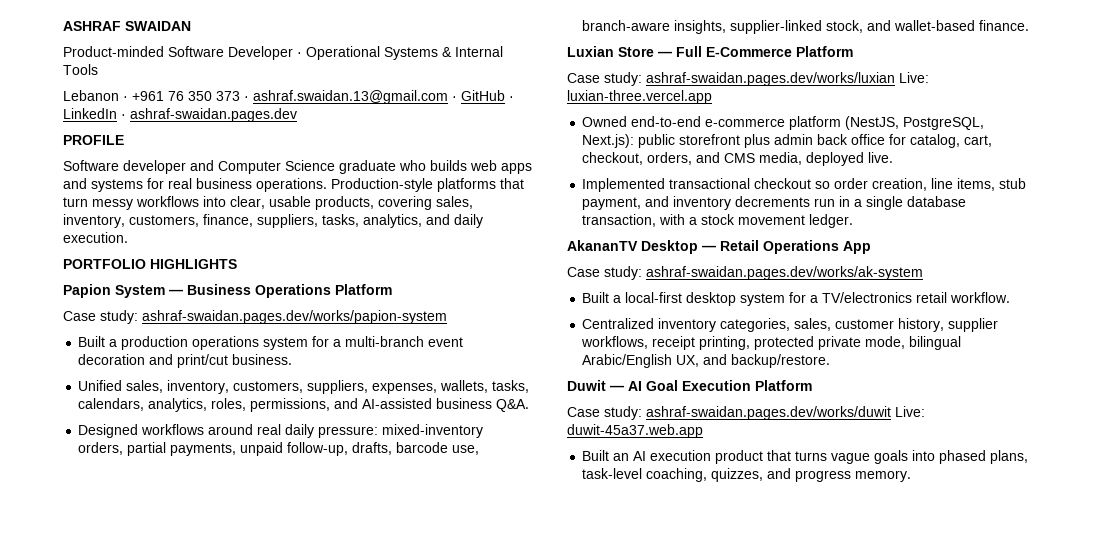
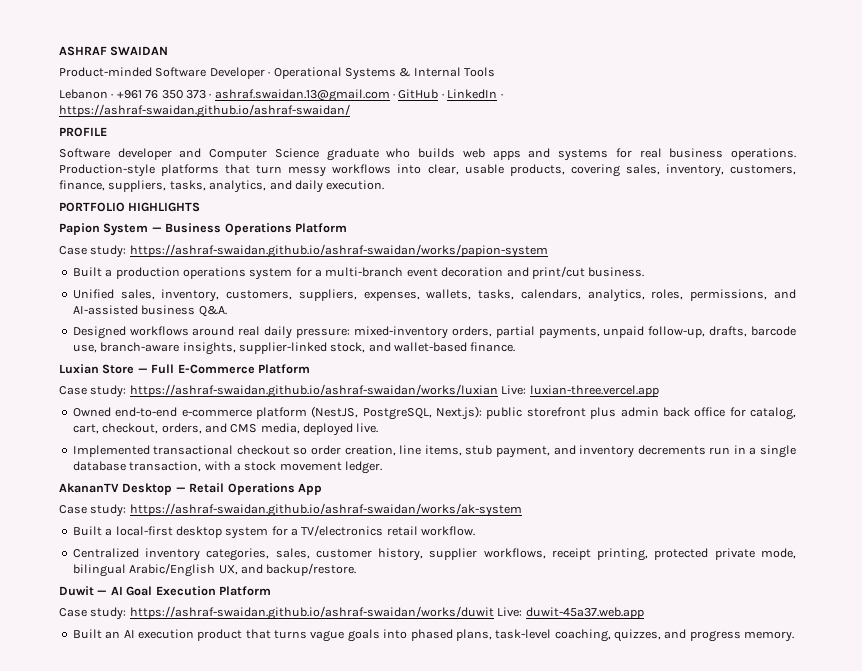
- Lebanon · +961 76 350 373 · ashraf.swaidan.13@gmail.com · GitHub · LinkedIn · ashraf-swaidan.pages.dev
+ Lebanon · +961 76 350 373 · ashraf.swaidan.13@gmail.com · GitHub · LinkedIn · https://ashraf-swaidan.github.io/ashraf-swaidan/
- Case study: ashraf-swaidan.pages.dev/works/papion-system
+ Case study: https://ashraf-swaidan.github.io/ashraf-swaidan/works/papion-system
- Case study: ashraf-swaidan.pages.dev/works/luxian Live: luxian-three.vercel.app
+ Case study: https://ashraf-swaidan.github.io/ashraf-swaidan/works/luxian Live: luxian-three.vercel.app
- Case study: ashraf-swaidan.pages.dev/works/ak-system
+ Case study: https://ashraf-swaidan.github.io/ashraf-swaidan/works/ak-system
- Case study: ashraf-swaidan.pages.dev/works/duwit Live: duwit-45a37.web.app
+ Case study: https://ashraf-swaidan.github.io/ashraf-swaidan/works/duwit Live: duwit-45a37.web.app

